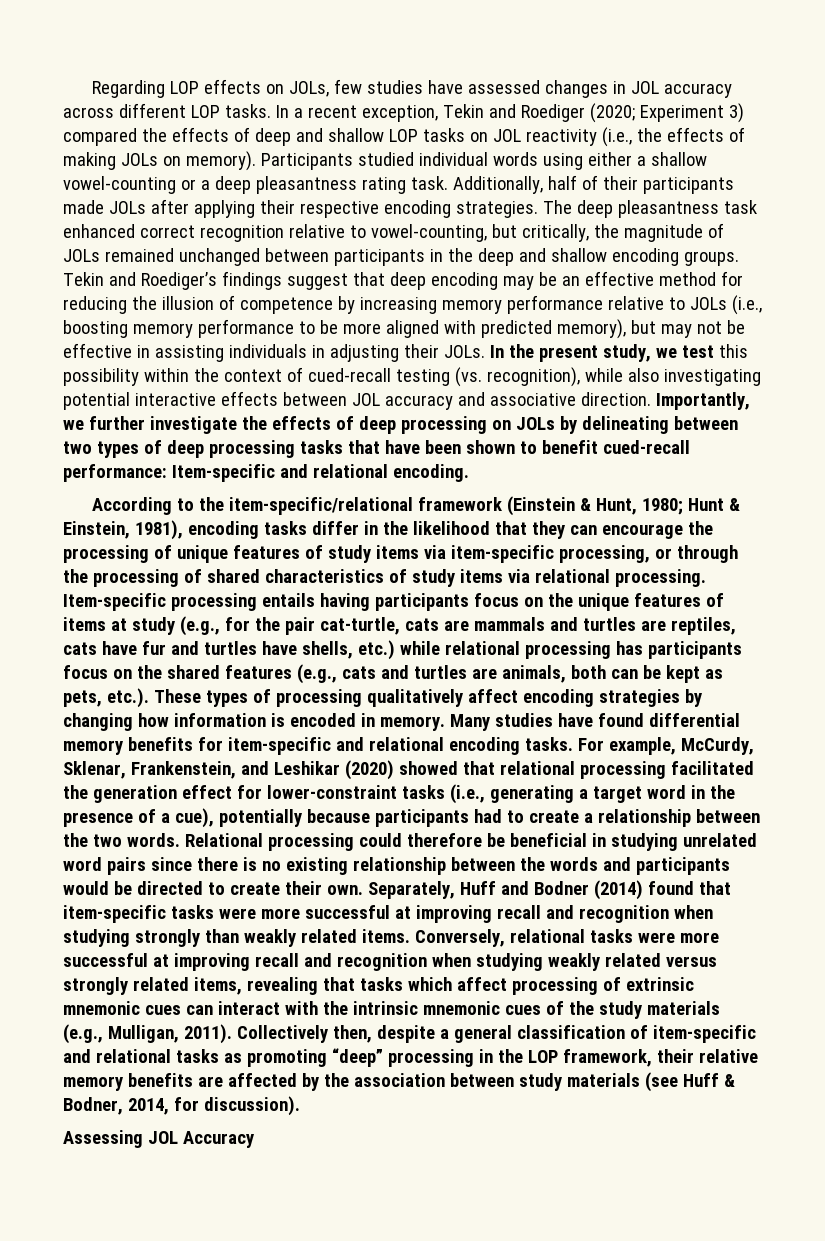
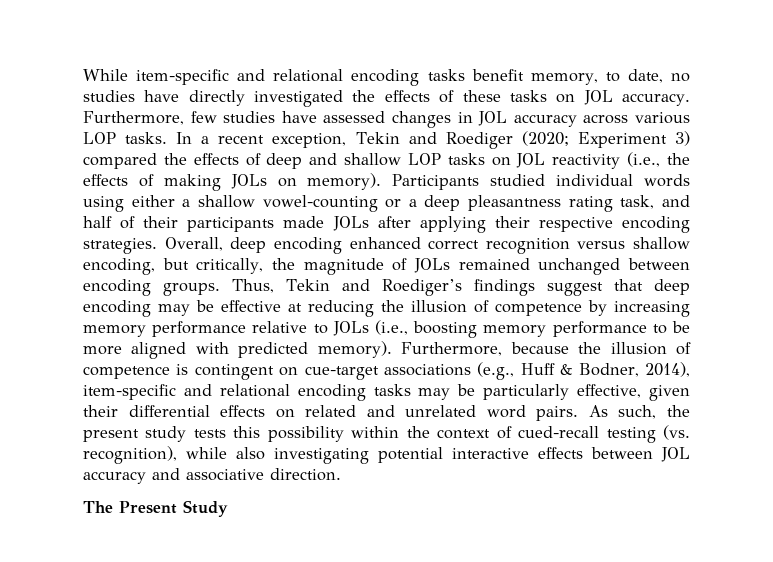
- Regarding LOP effects on JOLs, few studies have assessed changes in JOL accuracy across different LOP tasks.
+ While item-specific and relational encoding tasks benefit memory, to date, no studies have directly investigated the effects of these tasks on JOL accuracy. Furthermore, few studies have assessed changes in JOL accuracy across various LOP tasks.
- Participants studied individual words using either a shallow vowel-counting or a deep pleasantness rating task. Additionally, half of their participants made JOLs after applying their respective encoding strategies.
+ Participants studied individual words using either a shallow vowel-counting or a deep pleasantness rating task, and half of their participants made JOLs after applying their respective encoding strategies.
- The deep pleasantness task enhanced correct recognition relative to vowel-counting, but critically, the magnitude of JOLs remained unchanged between participants in the deep and shallow encoding groups.
+ Overall, deep encoding enhanced correct recognition versus shallow encoding, but critically, the magnitude of JOLs remained unchanged between encoding groups.
- Tekin and Roediger’s findings suggest that deep encoding may be an effective method for reducing the illusion of competence by increasing memory performance relative to JOLs (i.e., boosting memory performance to be more aligned with predicted memory), but may not be effective in assisting individuals in adjusting their JOLs. In the present study, we test this possibility within the context of cued-recall testing (vs. recognition), while also investigating potential interactive effects between JOL accuracy and associative direction. Importantly, we further investigate the effects of deep processing on JOLs by delineating between two types of deep processing tasks that have been shown to benefit cued-recall performance: Item-specific and relational encoding.
- According to the item-specific/relational framework (Einstein & Hunt, 1980; Hunt & Einstein, 1981), encoding tasks differ in the likelihood that they can encourage the processing of unique features of study items via item-specific processing, or through the processing of shared characteristics of study items via relational processing. Item-specific processing entails having participants focus on the unique features of items at study (e.g., for the pair cat-turtle, cats are mammals and turtles are reptiles, cats have fur and turtles have shells, etc.) while relational processing has participants focus on the shared features (e.g., cats and turtles are animals, both can be kept as pets, etc.). These types of processing qualitatively affect encoding strategies by changing how information is encoded in memory. Many studies have found differential memory benefits for item-specific and relational encoding tasks. For example, McCurdy, Sklenar, Frankenstein, and Leshikar (2020) showed that relational processing facilitated the generation effect for lower-constraint tasks (i.e., generating a target word in the presence of a cue), potentially because participants had to create a relationship between the two words. Relational processing could therefore be beneficial in studying unrelated word pairs since there is no existing relationship between the words and participants would be directed to create their own. Separately, Huff and Bodner (2014) found that item-specific tasks were more successful at improving recall and recognition when studying strongly than weakly related items. Conversely, relational tasks were more successful at improving recall and recognition when studying weakly related versus strongly related items, revealing that tasks which affect processing of extrinsic mnemonic cues can interact with the intrinsic mnemonic cues of the study materials (e.g., Mulligan, 2011). Collectively then, despite a general classification of item-specific and relational tasks as promoting “deep” processing in the LOP framework, their relative memory benefits are affected by the association between study materials (see Huff & Bodner, 2014, for discussion).
- Assessing JOL Accuracy
+ Thus, Tekin and Roediger’s findings suggest that deep encoding may be effective at reducing the illusion of competence by increasing memory performance relative to JOLs (i.e., boosting memory performance to be more aligned with predicted memory). Furthermore, because the illusion of competence is contingent on cue-target associations (e.g., Huff & Bodner, 2014), item-specific and relational encoding tasks may be particularly effective, given their differential effects on related and unrelated word pairs. As such, the present study tests this possibility within the context of cued-recall testing (vs. recognition), while also investigating potential interactive effects between JOL accuracy and associative direction.
+ The Present Study

